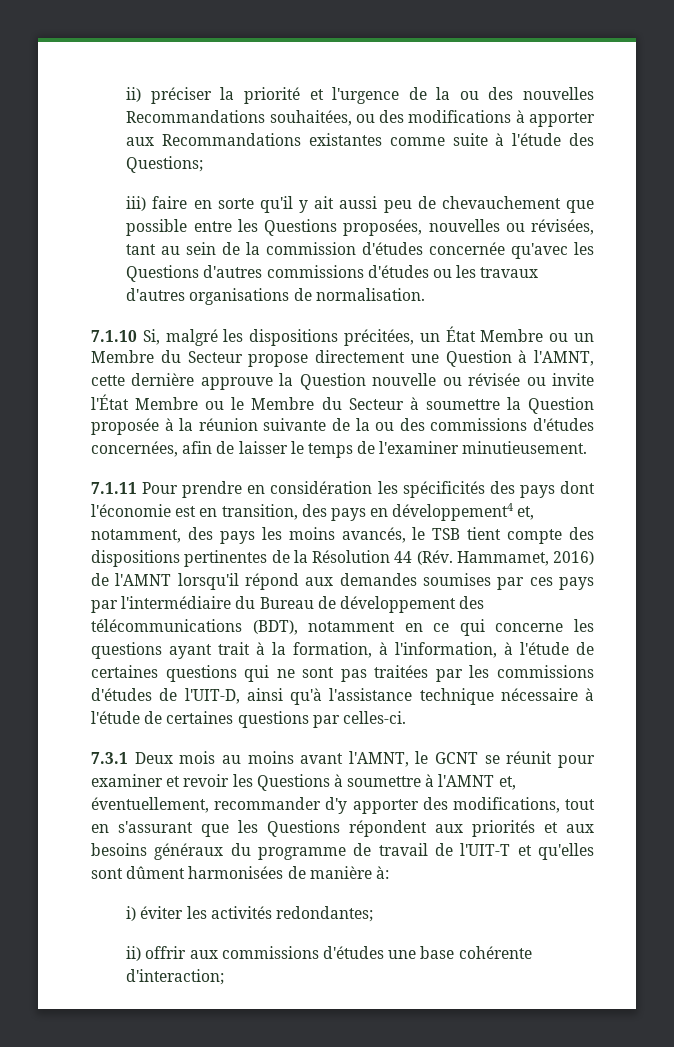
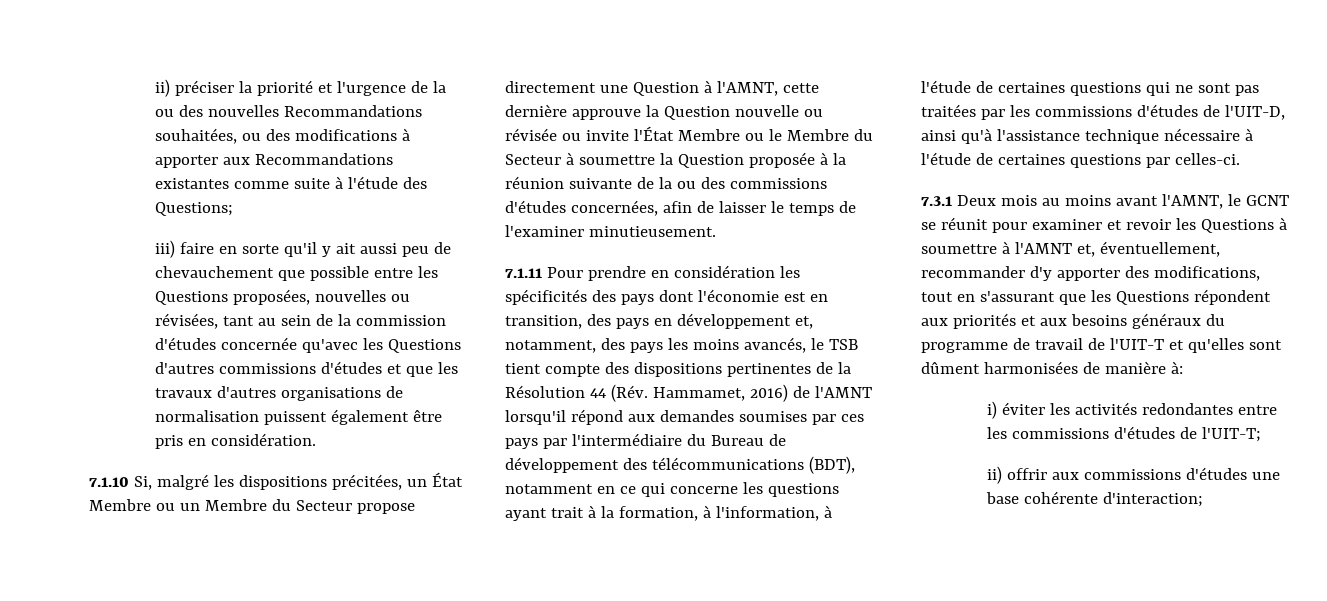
- iii) faire en sorte qu'il y ait aussi peu de chevauchement que possible entre les Questions proposées, nouvelles ou révisées, tant au sein de la commission d'études concernée qu'avec les Questions d'autres commissions d'études ou les travaux d'autres organisations de normalisation.
+ iii) faire en sorte qu'il y ait aussi peu de chevauchement que possible entre les Questions proposées, nouvelles ou révisées, tant au sein de la commission d'études concernée qu'avec les Questions d'autres commissions d'études et que les travaux d'autres organisations de normalisation puissent également être pris en considération.
- 7.1.11 Pour prendre en considération les spécificités des pays dont l'économie est en transition, des pays en développement4 et, notamment, des pays les moins avancés, le TSB tient compte des dispositions pertinentes de la Résolution 44 (Rév. Hammamet, 2016) de l'AMNT lorsqu'il répond aux demandes soumises par ces pays par l'intermédiaire du Bureau de développement des télécommunications (BDT), notamment en ce qui concerne les questions ayant trait à la formation, à l'information, à l'étude de certaines questions qui ne sont pas traitées par les commissions d'études de l'UIT-D, ainsi qu'à l'assistance technique nécessaire à l'étude de certaines questions par celles-ci.
+ 7.1.11 Pour prendre en considération les spécificités des pays dont l'économie est en transition, des pays en développement et, notamment, des pays les moins avancés, le TSB tient compte des dispositions pertinentes de la Résolution 44 (Rév. Hammamet, 2016) de l'AMNT lorsqu'il répond aux demandes soumises par ces pays par l'intermédiaire du Bureau de développement des télécommunications (BDT), notamment en ce qui concerne les questions ayant trait à la formation, à l'information, à l'étude de certaines questions qui ne sont pas traitées par les commissions d'études de l'UIT-D, ainsi qu'à l'assistance technique nécessaire à l'étude de certaines questions par celles-ci.
- i) éviter les activités redondantes;
+ i) éviter les activités redondantes entre les commissions d'études de l'UIT-T;

